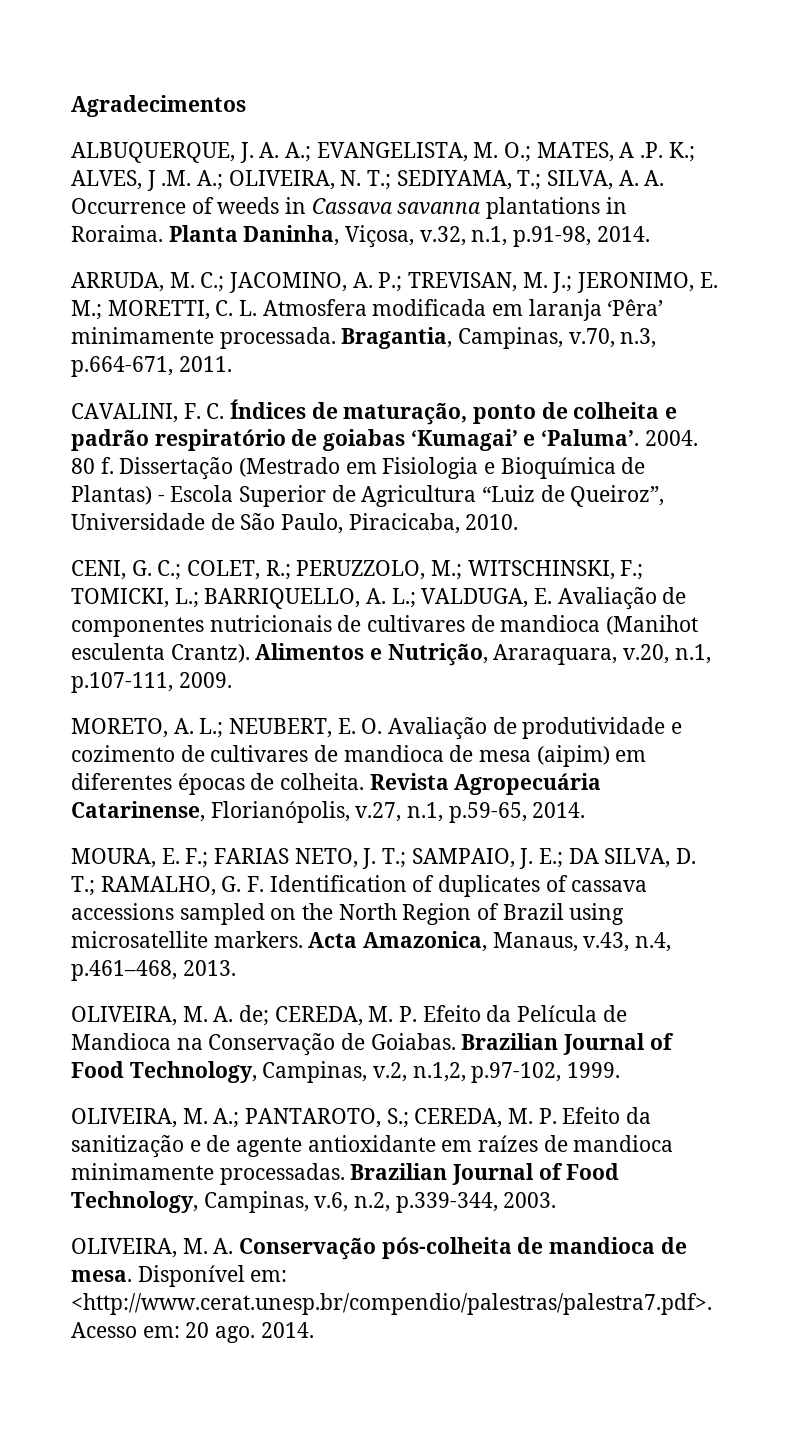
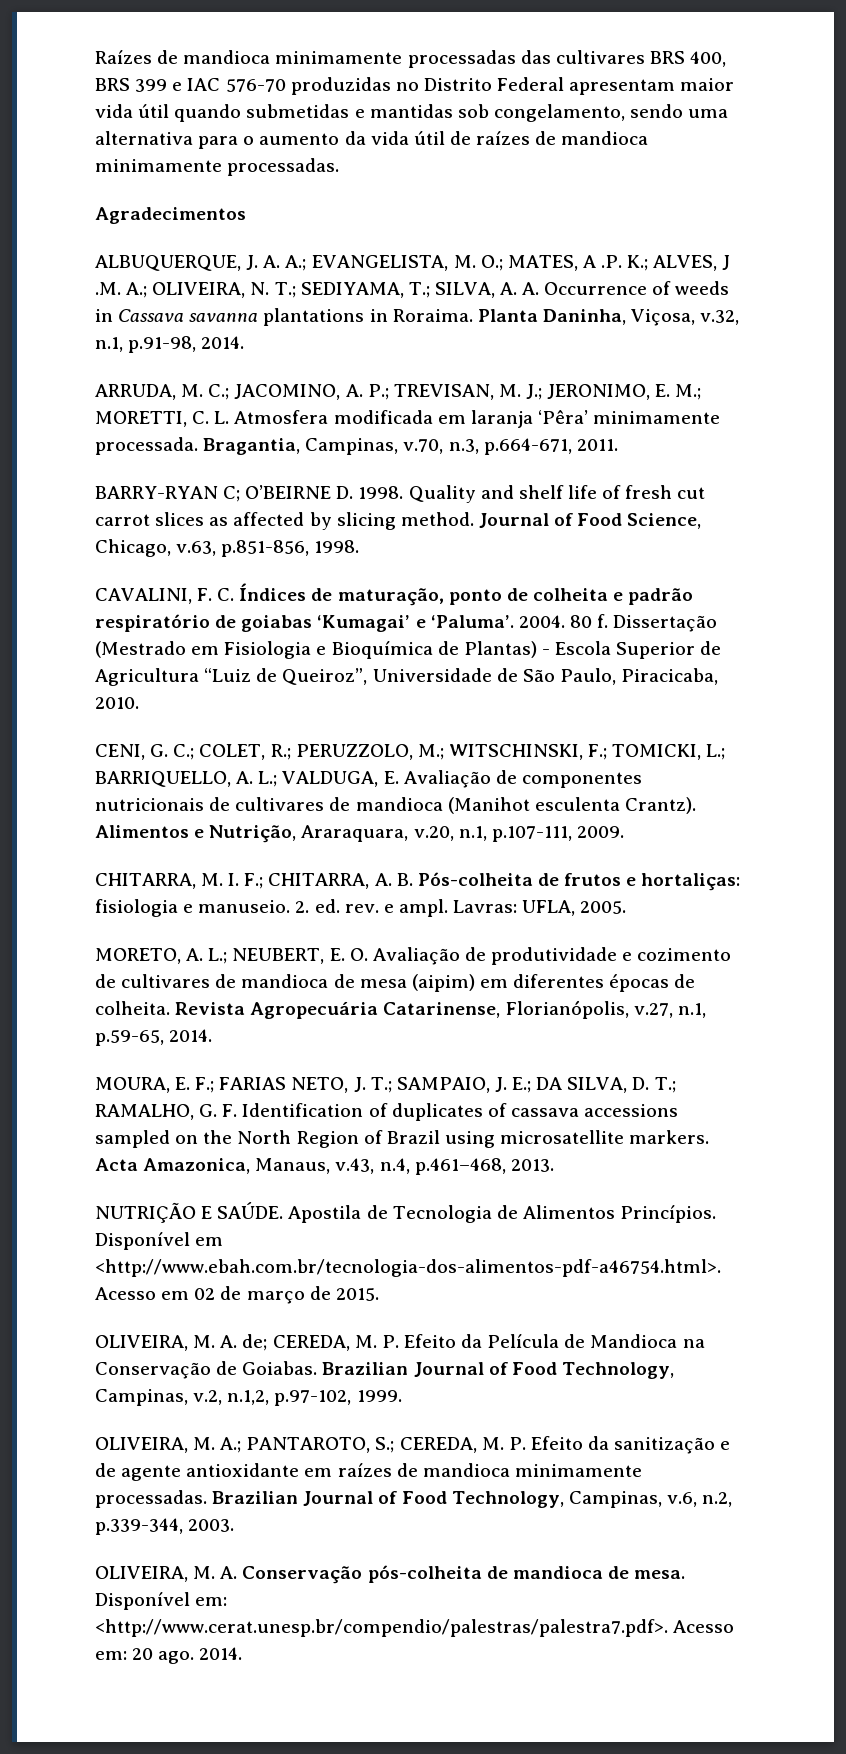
+ Raízes de mandioca minimamente processadas das cultivares BRS 400, BRS 399 e IAC 576-70 produzidas no Distrito Federal apresentam maior vida útil quando submetidas e mantidas sob congelamento, sendo uma alternativa para o aumento da vida útil de raízes de mandioca minimamente processadas.
+ BARRY-RYAN C; O’BEIRNE D. 1998. Quality and shelf life of fresh cut carrot slices as affected by slicing method. Journal of Food Science, Chicago, v.63, p.851-856, 1998.
+ CHITARRA, M. I. F.; CHITARRA, A. B. Pós-colheita de frutos e hortaliças: fisiologia e manuseio. 2. ed. rev. e ampl. Lavras: UFLA, 2005.
+ NUTRIÇÃO E SAÚDE. Apostila de Tecnologia de Alimentos Princípios. Disponível em <http://www.ebah.com.br/tecnologia-dos-alimentos-pdf-a46754.html>. Acesso em 02 de março de 2015.

